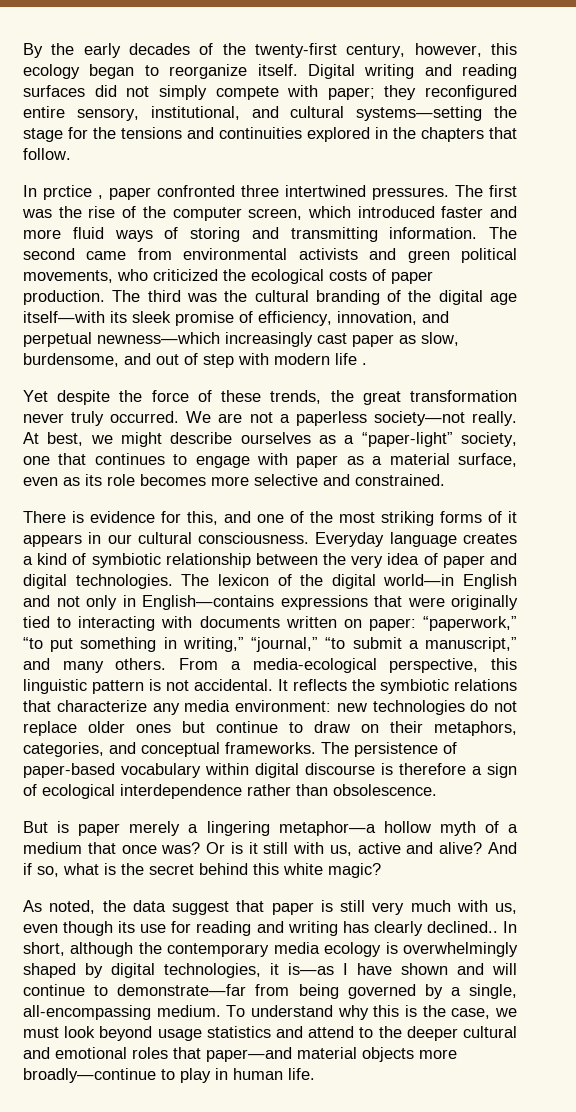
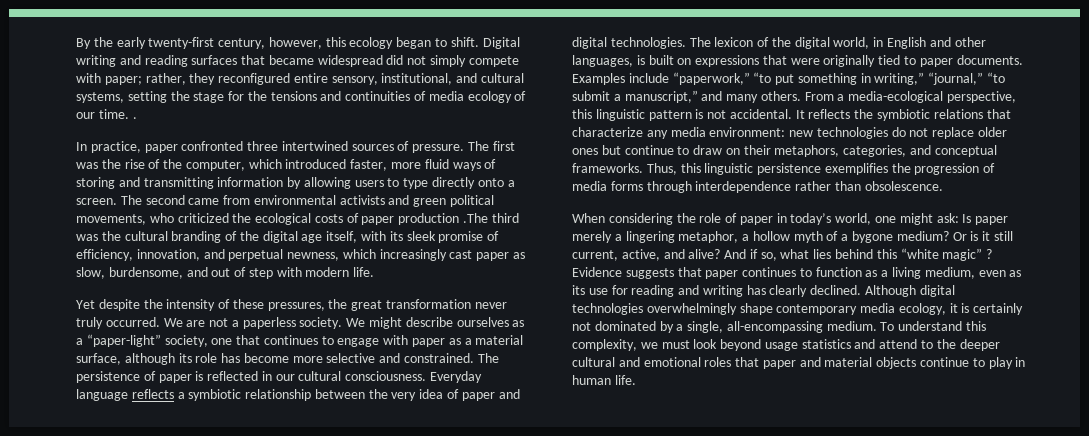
- By the early decades of the twenty-first century, however, this ecology began to reorganize itself.
+ By the early twenty-first century, however, this ecology began to shift.
- Digital writing and reading surfaces did not simply compete with paper; they reconfigured entire sensory, institutional, and cultural systems—setting the stage for the tensions and continuities explored in the chapters that follow.
- In prctice , paper confronted three intertwined pressures.
+ Digital writing and reading surfaces that became widespread did not simply compete with paper; rather, they reconfigured entire sensory, institutional, and cultural systems, setting the stage for the tensions and continuities of media ecology of our time. .
+ In practice, paper confronted three intertwined sources of pressure.
- The first was the rise of the computer screen, which introduced faster and more fluid ways of storing and transmitting information.
+ The first was the rise of the computer, which introduced faster, more fluid ways of storing and transmitting information by allowing users to type directly onto a screen.
- The second came from environmental activists and green political movements, who criticized the ecological costs of paper production. The third was the cultural branding of the digital age itself—with its sleek promise of efficiency, innovation, and perpetual newness—which increasingly cast paper as slow, burdensome, and out of step with modern life .
+ The second came from environmental activists and green political movements, who criticized the ecological costs of paper production .The third was the cultural branding of the digital age itself, with its sleek promise of efficiency, innovation, and perpetual newness, which increasingly cast paper as slow, burdensome, and out of step with modern life.
- Yet despite the force of these trends, the great transformation never truly occurred.
+ Yet despite the intensity of these pressures, the great transformation never truly occurred.
- We are not a paperless society—not really. At best, we might describe ourselves as a “paper-light” society, one that continues to engage with paper as a material surface, even as its role becomes more selective and constrained.
- There is evidence for this, and one of the most striking forms of it appears in our cultural consciousness.
+ We are not a paperless society. We might describe ourselves as a “paper-light” society, one that continues to engage with paper as a material surface, although its role has become more selective and constrained. The persistence of paper is reflected in our cultural consciousness.
- Everyday language creates a kind of symbiotic relationship between the very idea of paper and digital technologies.
+ Everyday language reflects a symbiotic relationship between the very idea of paper and digital technologies.
- The lexicon of the digital world—in English and not only in English—contains expressions that were originally tied to interacting with documents written on paper: “paperwork,” “to put something in writing,” “journal,” “to submit a manuscript,” and many others.
+ The lexicon of the digital world, in English and other languages, is built on expressions that were originally tied to paper documents. Examples include “paperwork,” “to put something in writing,” “journal,” “to submit a manuscript,” and many others.
- The persistence of paper-based vocabulary within digital discourse is therefore a sign of ecological interdependence rather than obsolescence.
- But is paper merely a lingering metaphor—a hollow myth of a medium that once was?
+ Thus, this linguistic persistence exemplifies the progression of media forms through interdependence rather than obsolescence.
+ When considering the role of paper in today’s world, one might ask: Is paper merely a lingering metaphor, a hollow myth of a bygone medium?
- Or is it still with us, active and alive?
+ Or is it still current, active, and alive?
- And if so, what is the secret behind this white magic?
- As noted, the data suggest that paper is still very much with us, even though its use for reading and writing has clearly declined.. In short, although the contemporary media ecology is overwhelmingly shaped by digital technologies, it is—as I have shown and will continue to demonstrate—far from being governed by a single, all-encompassing medium.
+ And if so, what lies behind this “white magic” ? Evidence suggests that paper continues to function as a living medium, even as its use for reading and writing has clearly declined. Although digital technologies overwhelmingly shape contemporary media ecology, it is certainly not dominated by a single, all-encompassing medium.
- To understand why this is the case, we must look beyond usage statistics and attend to the deeper cultural and emotional roles that paper—and material objects more broadly—continue to play in human life.
+ To understand this complexity, we must look beyond usage statistics and attend to the deeper cultural and emotional roles that paper and material objects continue to play in human life.

